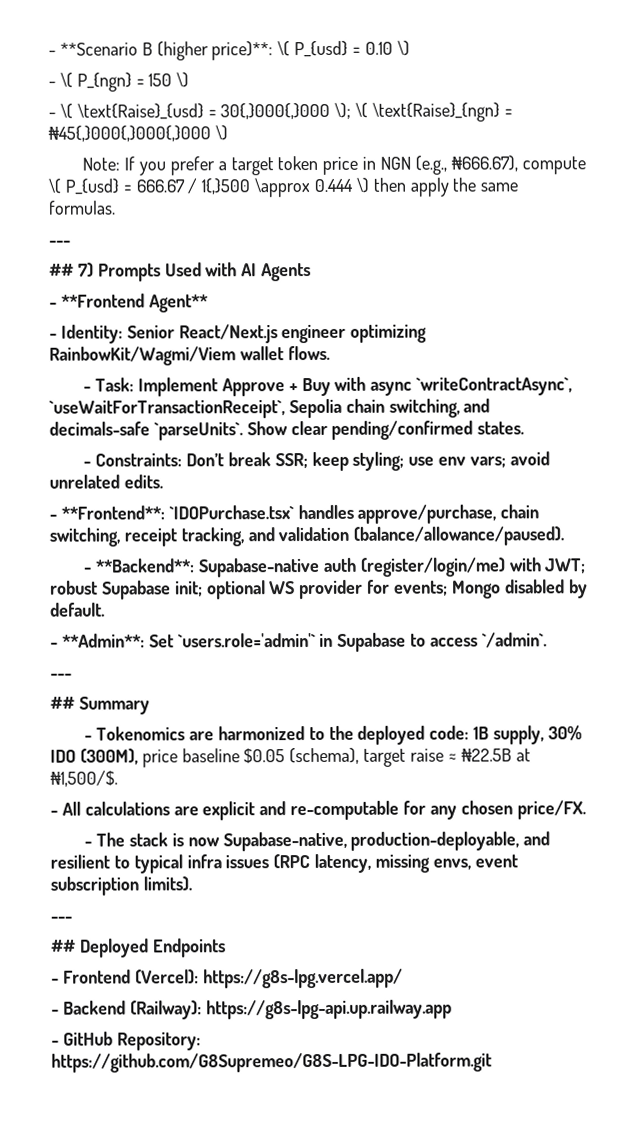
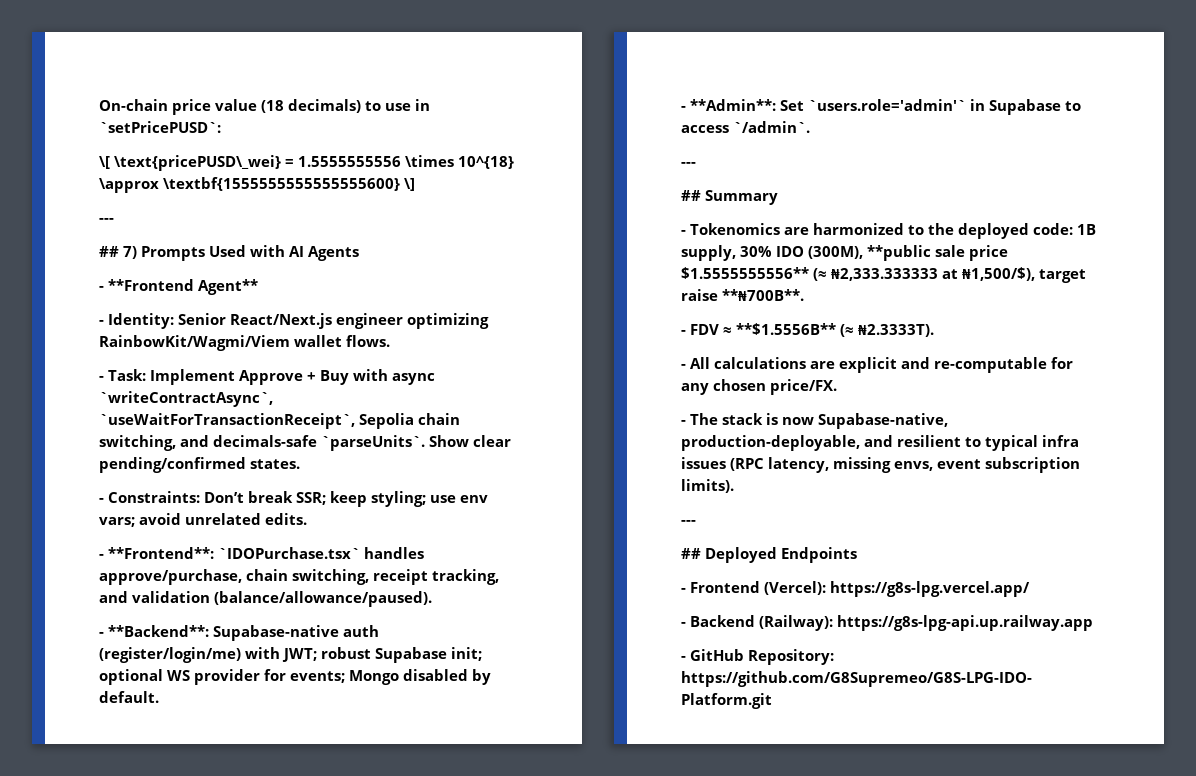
- - **Scenario B (higher price)**: \( P_{usd} = 0.10 \)
- - \( P_{ngn} = 150 \)
- - \( \text{Raise}_{usd} = 30{,}000{,}000 \); \( \text{Raise}_{ngn} = ₦45{,}000{,}000{,}000 \)
- Note: If you prefer a target token price in NGN (e.g., ₦666.67), compute \( P_{usd} = 666.67 / 1{,}500 \approx 0.444 \) then apply the same formulas.
+ On-chain price value (18 decimals) to use in `setPricePUSD`:
+ \[ \text{pricePUSD\_wei} = 1.5555555556 \times 10^{18} \approx \textbf{1555555555555555600} \]
- - Tokenomics are harmonized to the deployed code: 1B supply, 30% IDO (300M), price baseline $0.05 (schema), target raise ≈ ₦22.5B at ₦1,500/$.
+ - Tokenomics are harmonized to the deployed code: 1B supply, 30% IDO (300M), **public sale price $1.5555555556** (≈ ₦2,333.333333 at ₦1,500/$), target raise **₦700B**.
+ - FDV ≈ **$1.5556B** (≈ ₦2.3333T).

